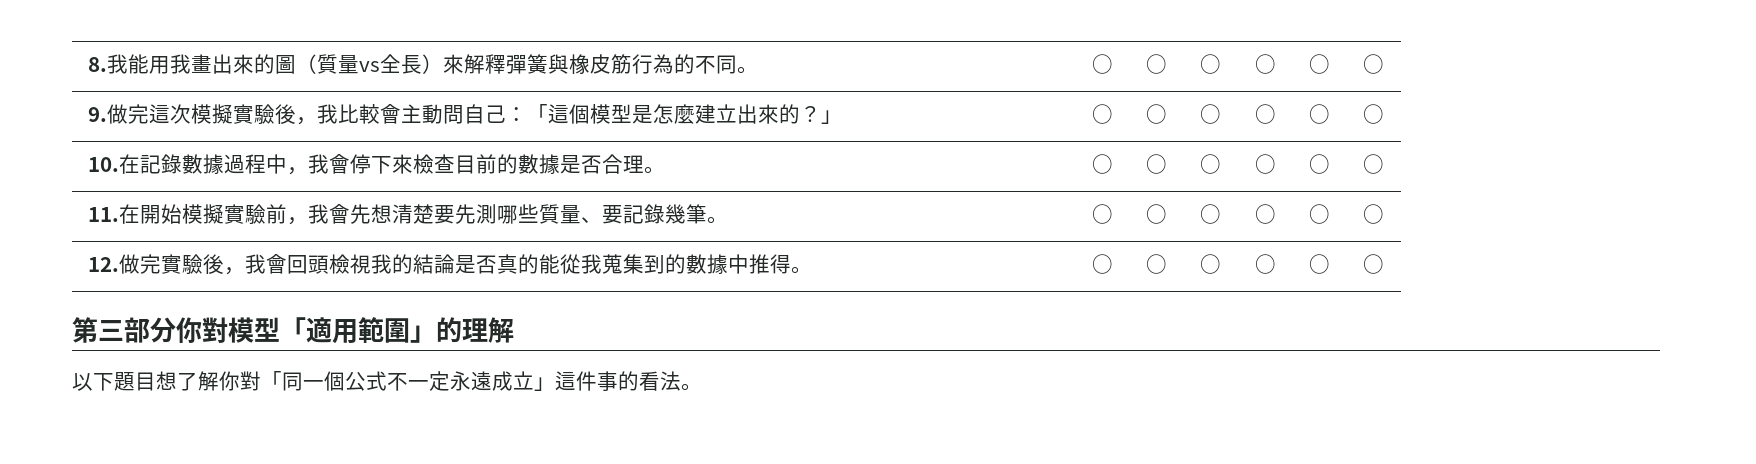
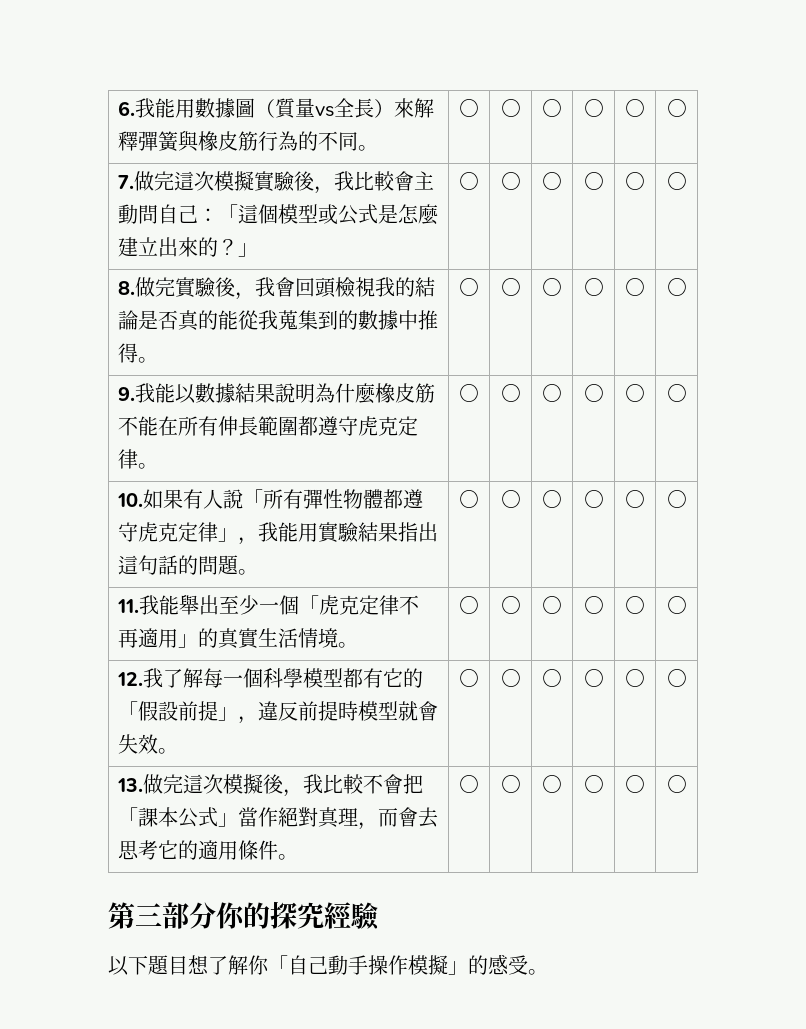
- 8.我能用我畫出來的圖（質量vs全長）來解釋彈簧與橡皮筋行為的不同。 | ○ | ○ | ○ | ○ | ○ | ○
+ 6.我能用數據圖（質量vs全長）來解釋彈簧與橡皮筋行為的不同。 | ○ | ○ | ○ | ○ | ○ | ○
- 9.做完這次模擬實驗後，我比較會主動問自己：「這個模型是怎麼建立出來的？」 | ○ | ○ | ○ | ○ | ○ | ○
+ 7.做完這次模擬實驗後，我比較會主動問自己：「這個模型或公式是怎麼建立出來的？」 | ○ | ○ | ○ | ○ | ○ | ○
- 10.在記錄數據過程中，我會停下來檢查目前的數據是否合理。 | ○ | ○ | ○ | ○ | ○ | ○
- 11.在開始模擬實驗前，我會先想清楚要先測哪些質量、要記錄幾筆。 | ○ | ○ | ○ | ○ | ○ | ○
- 12.做完實驗後，我會回頭檢視我的結論是否真的能從我蒐集到的數據中推得。 | ○ | ○ | ○ | ○ | ○ | ○
+ 8.做完實驗後，我會回頭檢視我的結論是否真的能從我蒐集到的數據中推得。 | ○ | ○ | ○ | ○ | ○ | ○
- 第三部分你對模型「適用範圍」的理解
- 以下題目想了解你對「同一個公式不一定永遠成立」這件事的看法。
+ 9.我能以數據結果說明為什麼橡皮筋不能在所有伸長範圍都遵守虎克定律。 | ○ | ○ | ○ | ○ | ○ | ○
+ 10.如果有人說「所有彈性物體都遵守虎克定律」，我能用實驗結果指出這句話的問題。 | ○ | ○ | ○ | ○ | ○ | ○
+ 11.我能舉出至少一個「虎克定律不再適用」的真實生活情境。 | ○ | ○ | ○ | ○ | ○ | ○
+ 12.我了解每一個科學模型都有它的「假設前提」，違反前提時模型就會失效。 | ○ | ○ | ○ | ○ | ○ | ○
+ 13.做完這次模擬後，我比較不會把「課本公式」當作絕對真理，而會去思考它的適用條件。 | ○ | ○ | ○ | ○ | ○ | ○
+ 第三部分你的探究經驗
+ 以下題目想了解你「自己動手操作模擬」的感受。

